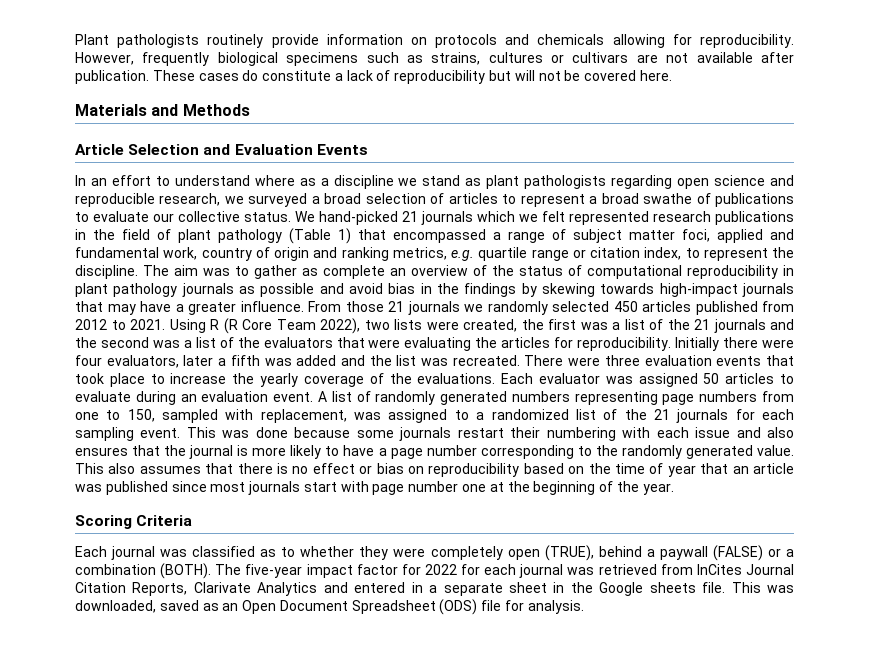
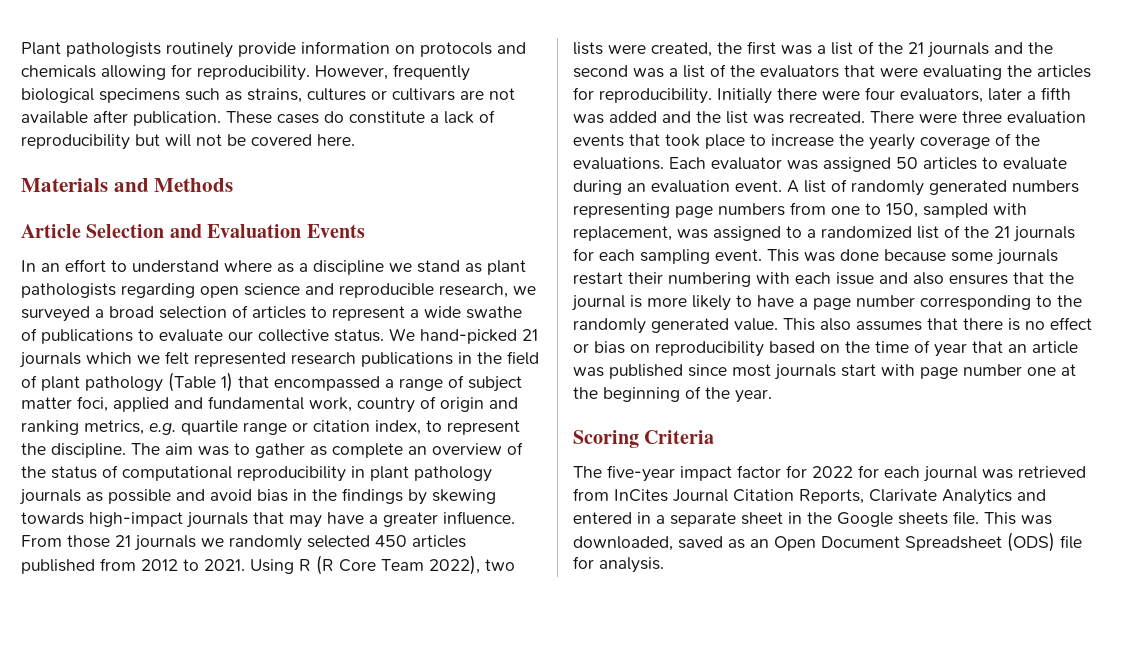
- In an effort to understand where as a discipline we stand as plant pathologists regarding open science and reproducible research, we surveyed a broad selection of articles to represent a broad swathe of publications to evaluate our collective status.
+ In an effort to understand where as a discipline we stand as plant pathologists regarding open science and reproducible research, we surveyed a broad selection of articles to represent a wide swathe of publications to evaluate our collective status.
- Each journal was classified as to whether they were completely open (TRUE), behind a paywall (FALSE) or a combination (BOTH).

